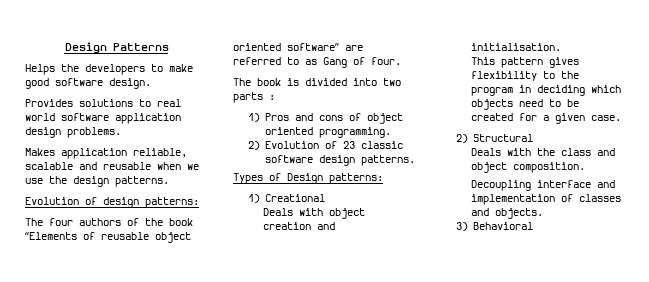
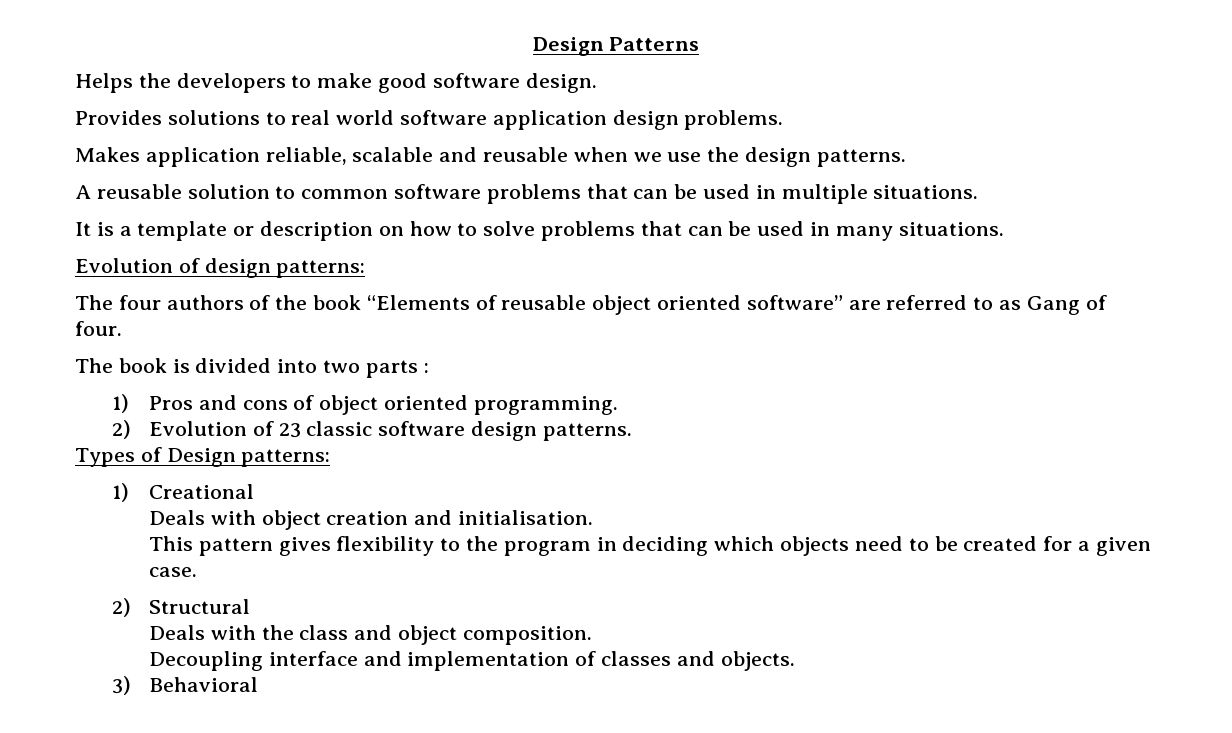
+ A reusable solution to common software problems that can be used in multiple situations.
+ It is a template or description on how to solve problems that can be used in many situations.

